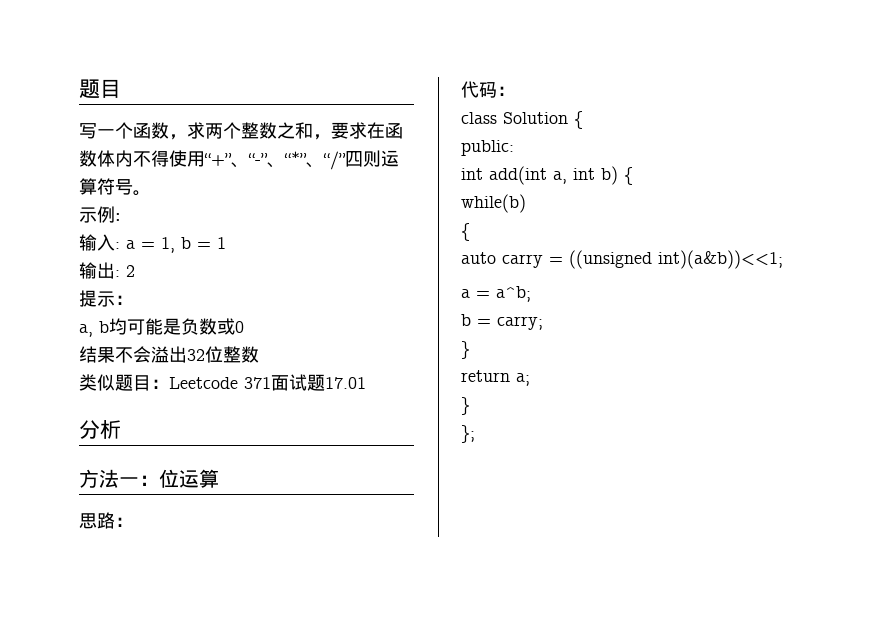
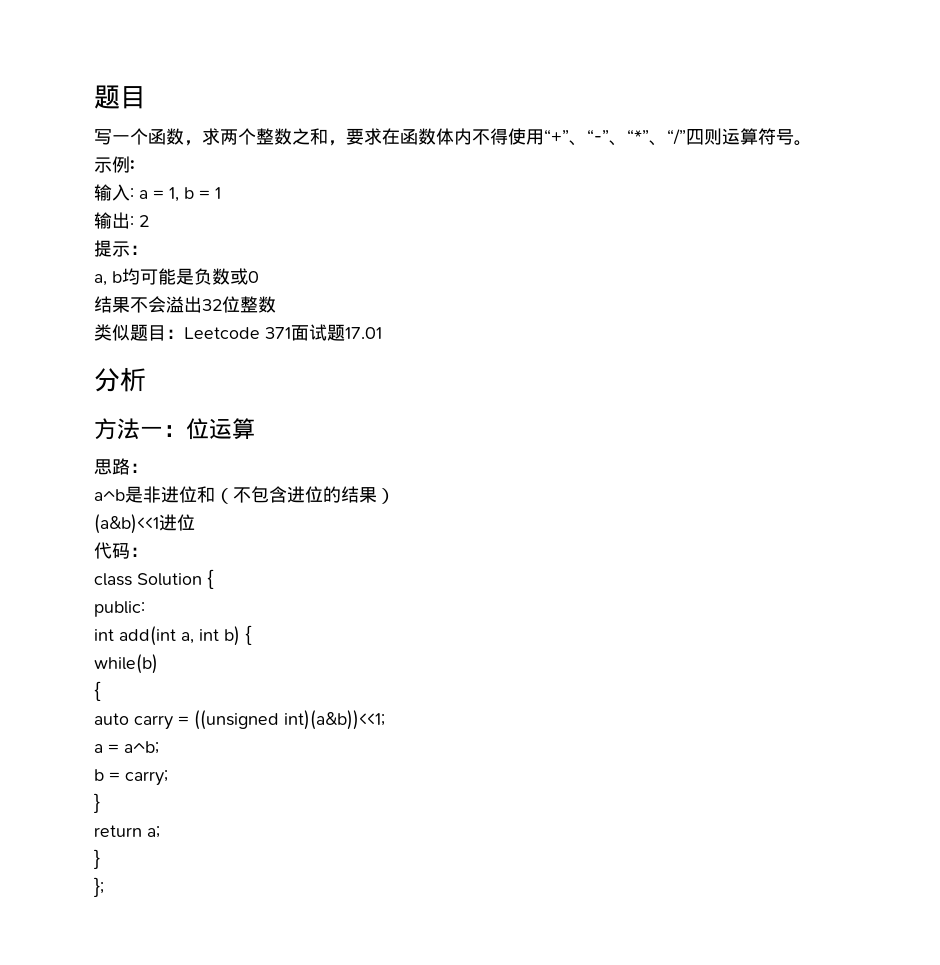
+ a^b是非进位和（不包含进位的结果）
+ (a&b)<<1进位

